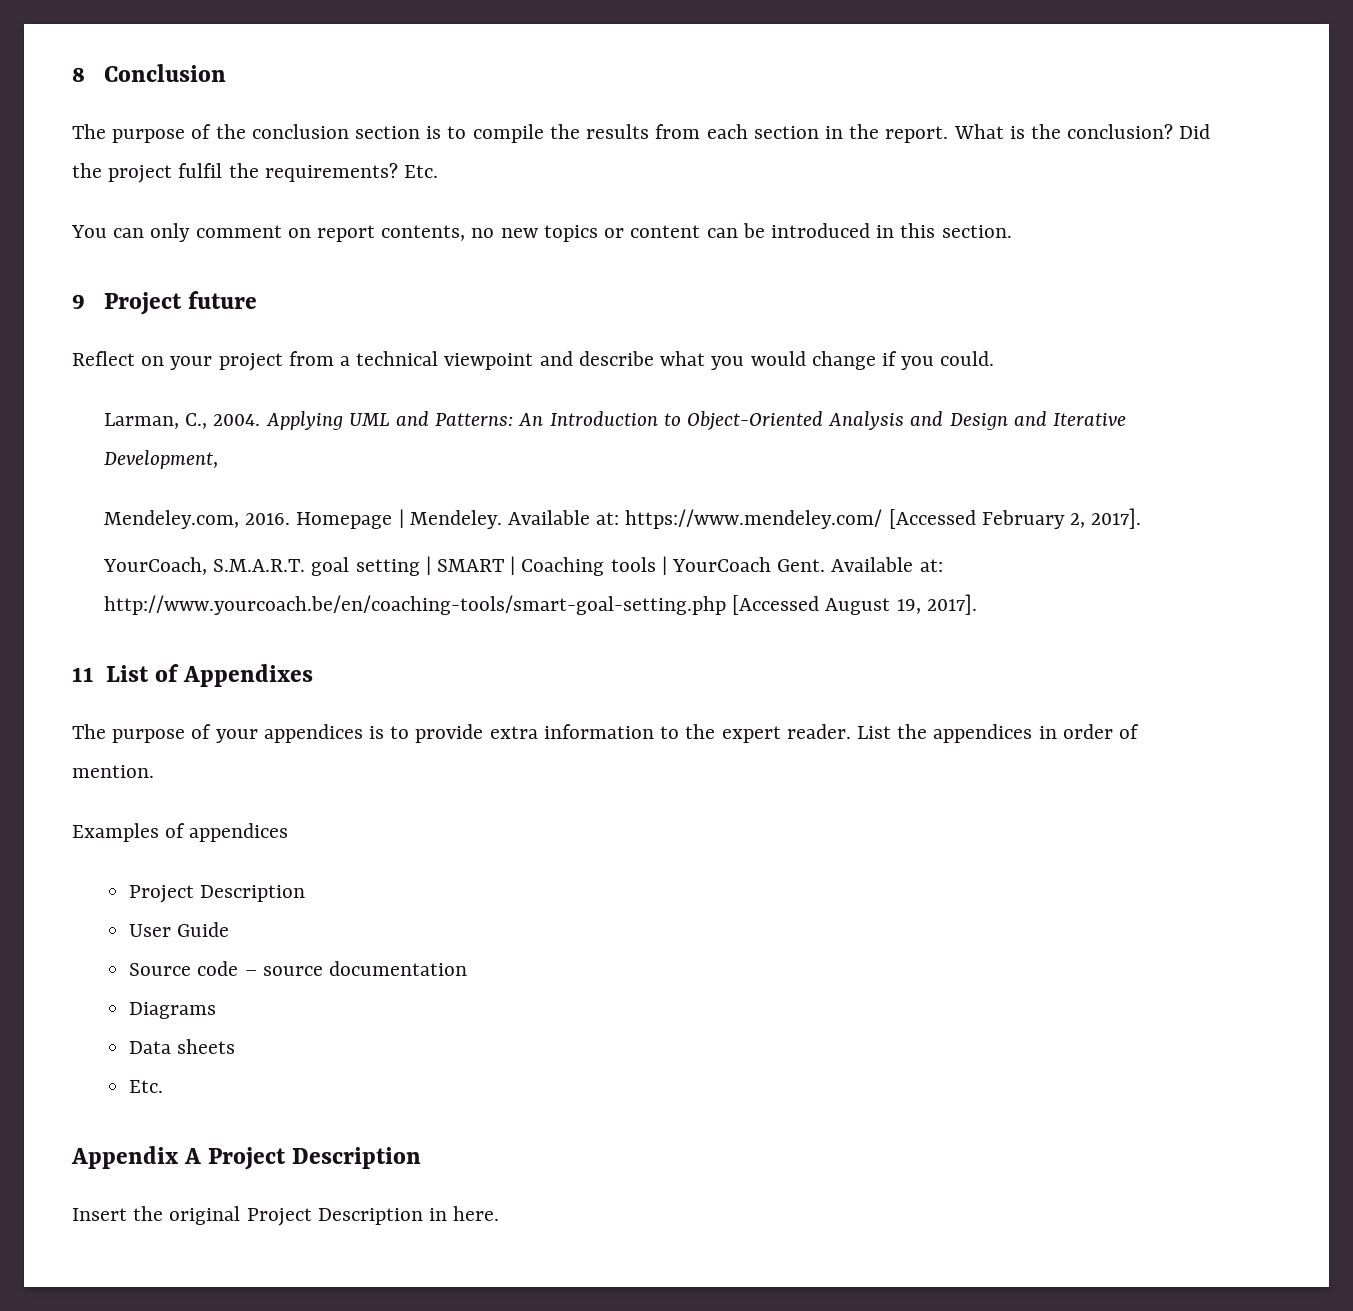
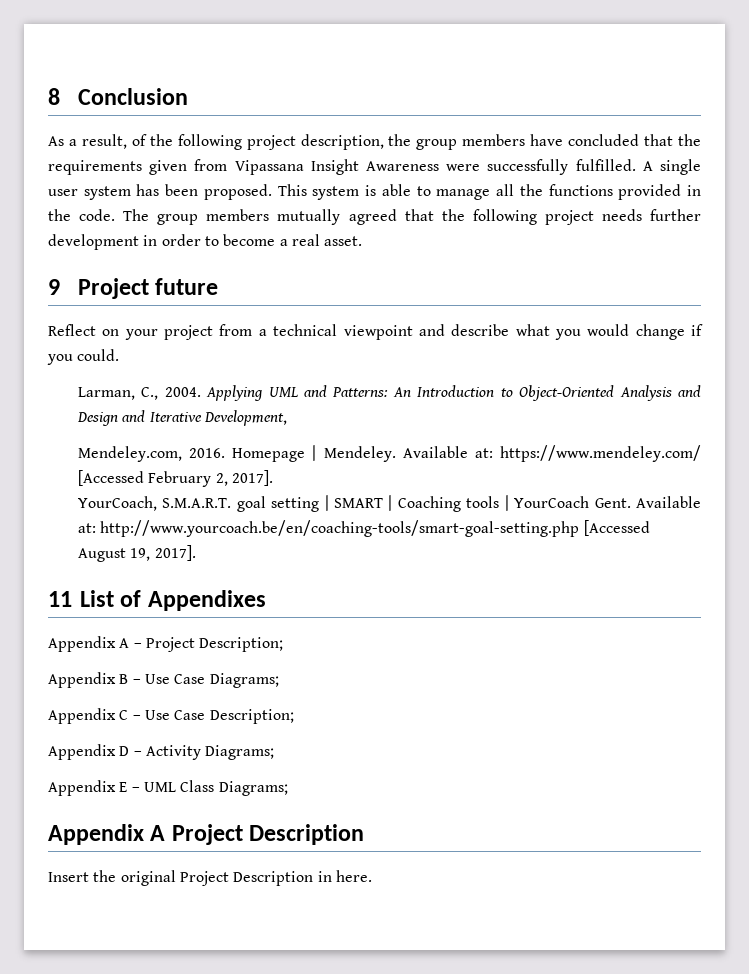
- The purpose of the conclusion section is to compile the results from each section in the report. What is the conclusion? Did the project fulfil the requirements? Etc.
- You can only comment on report contents, no new topics or content can be introduced in this section.
+ As a result, of the following project description, the group members have concluded that the requirements given from Vipassana Insight Awareness were successfully fulfilled. A single user system has been proposed. This system is able to manage all the functions provided in the code. The group members mutually agreed that the following project needs further development in order to become a real asset.
- The purpose of your appendices is to provide extra information to the expert reader. List the appendices in order of mention.
- Examples of appendices
- Project Description
- User Guide
- Source code – source documentation
- Diagrams
- Data sheets
- Etc.
+ Appendix A – Project Description;
+ Appendix B – Use Case Diagrams;
+ Appendix C – Use Case Description;
+ Appendix D – Activity Diagrams;
+ Appendix E – UML Class Diagrams;

